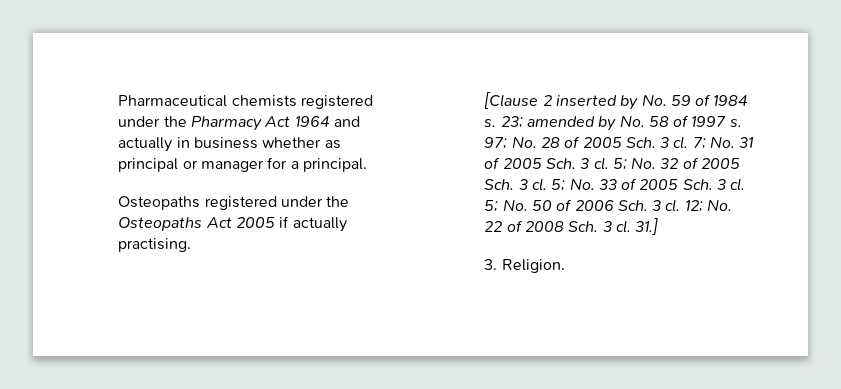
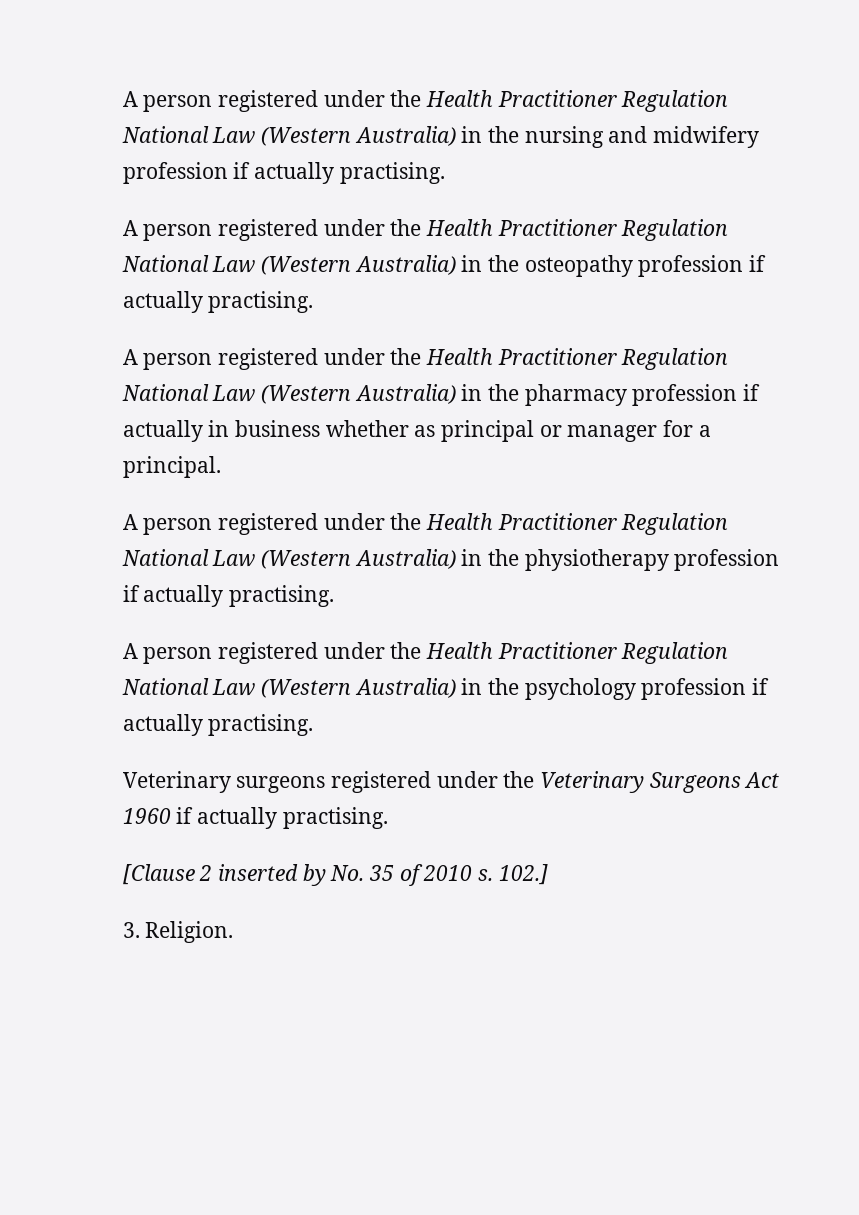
- Pharmaceutical chemists registered under the Pharmacy Act 1964 and actually in business whether as principal or manager for a principal.
+ A person registered under the Health Practitioner Regulation National Law (Western Australia) in the nursing and midwifery profession if actually practising.
+ A person registered under the Health Practitioner Regulation National Law (Western Australia) in the osteopathy profession if actually practising.
+ A person registered under the Health Practitioner Regulation National Law (Western Australia) in the pharmacy profession if actually in business whether as principal or manager for a principal.
- Osteopaths registered under the Osteopaths Act 2005 if actually practising.
+ A person registered under the Health Practitioner Regulation National Law (Western Australia) in the physiotherapy profession if actually practising.
+ A person registered under the Health Practitioner Regulation National Law (Western Australia) in the psychology profession if actually practising.
+ Veterinary surgeons registered under the Veterinary Surgeons Act 1960 if actually practising.
- [Clause 2 inserted by No. 59 of 1984 s. 23; amended by No. 58 of 1997 s. 97; No. 28 of 2005 Sch. 3 cl. 7; No. 31 of 2005 Sch. 3 cl. 5; No. 32 of 2005 Sch. 3 cl. 5; No. 33 of 2005 Sch. 3 cl. 5; No. 50 of 2006 Sch. 3 cl. 12; No. 22 of 2008 Sch. 3 cl. 31.]
+ [Clause 2 inserted by No. 35 of 2010 s. 102.]

